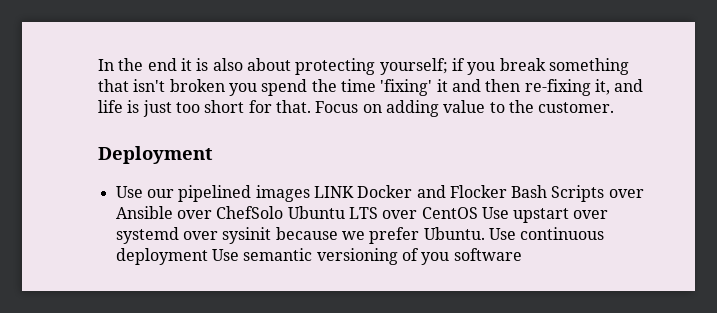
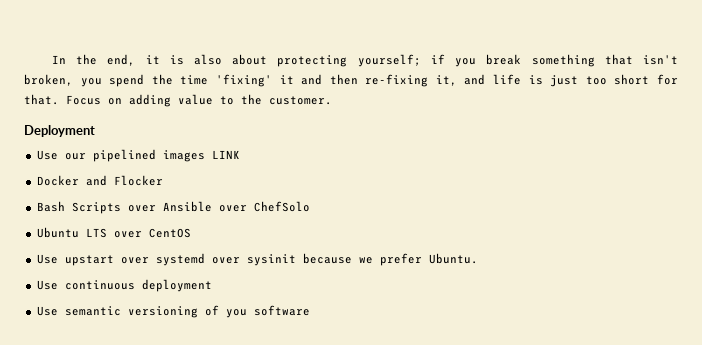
- In the end it is also about protecting yourself; if you break something that isn't broken you spend the time 'fixing' it and then re-fixing it, and life is just too short for that.
+ In the end, it is also about protecting yourself; if you break something that isn't broken, you spend the time 'fixing' it and then re-fixing it, and life is just too short for that.
- Use our pipelined images LINK Docker and Flocker Bash Scripts over Ansible over ChefSolo Ubuntu LTS over CentOS Use upstart over systemd over sysinit because we prefer Ubuntu. Use continuous deployment Use semantic versioning of you software
+ Use our pipelined images LINK
+ Docker and Flocker
+ Bash Scripts over Ansible over ChefSolo
+ Ubuntu LTS over CentOS
+ Use upstart over systemd over sysinit because we prefer Ubuntu.
+ Use continuous deployment
+ Use semantic versioning of you software

